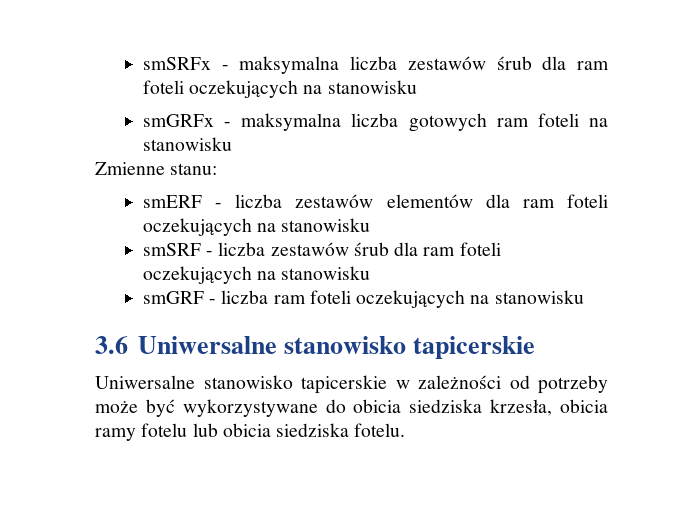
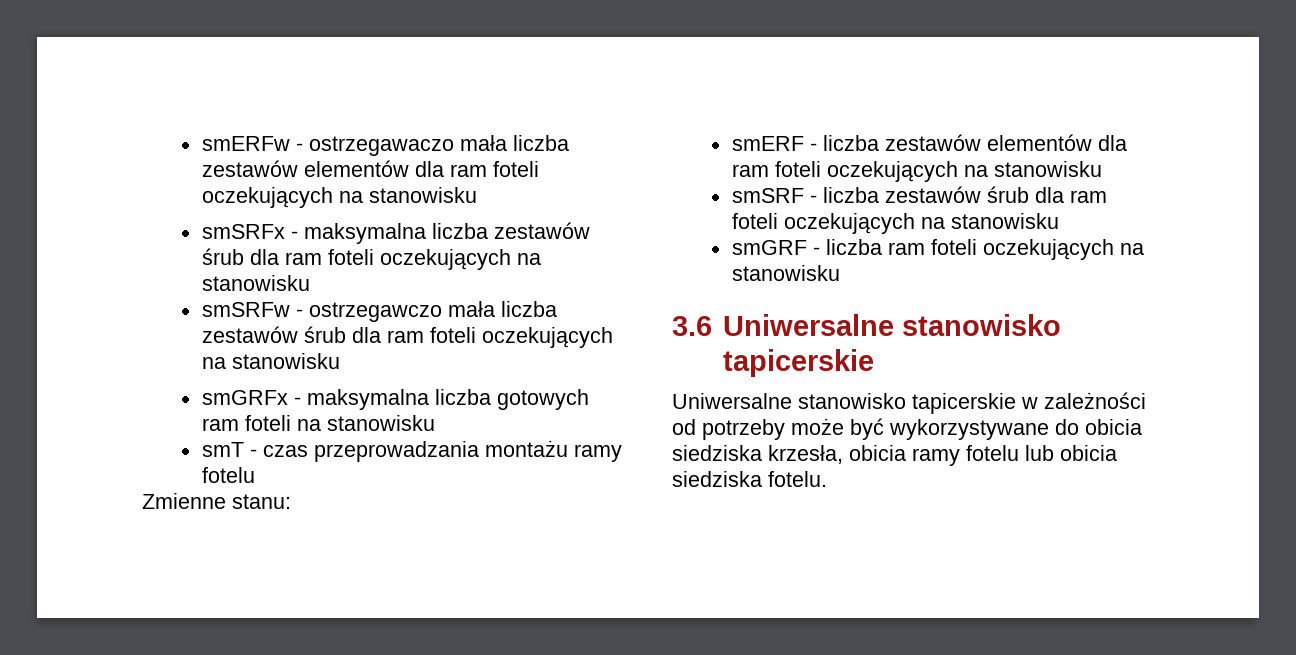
+ smERFw - ostrzegawaczo mała liczba zestawów elementów dla ram foteli oczekujących na stanowisku
+ smSRFw - ostrzegawczo mała liczba zestawów śrub dla ram foteli oczekujących na stanowisku
+ smT - czas przeprowadzania montażu ramy fotelu

